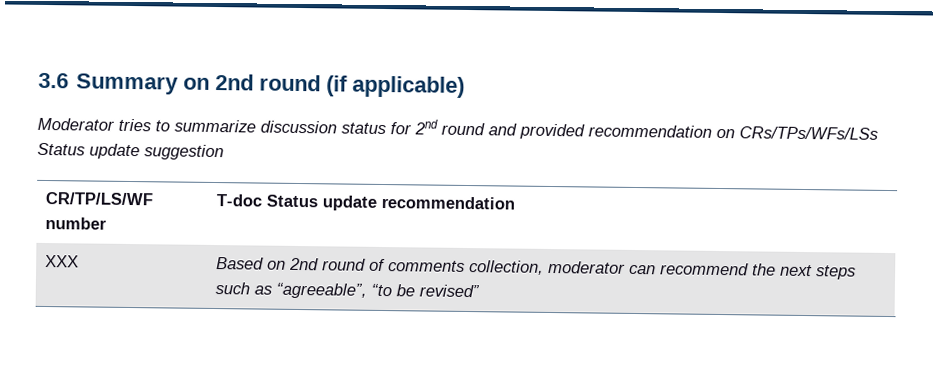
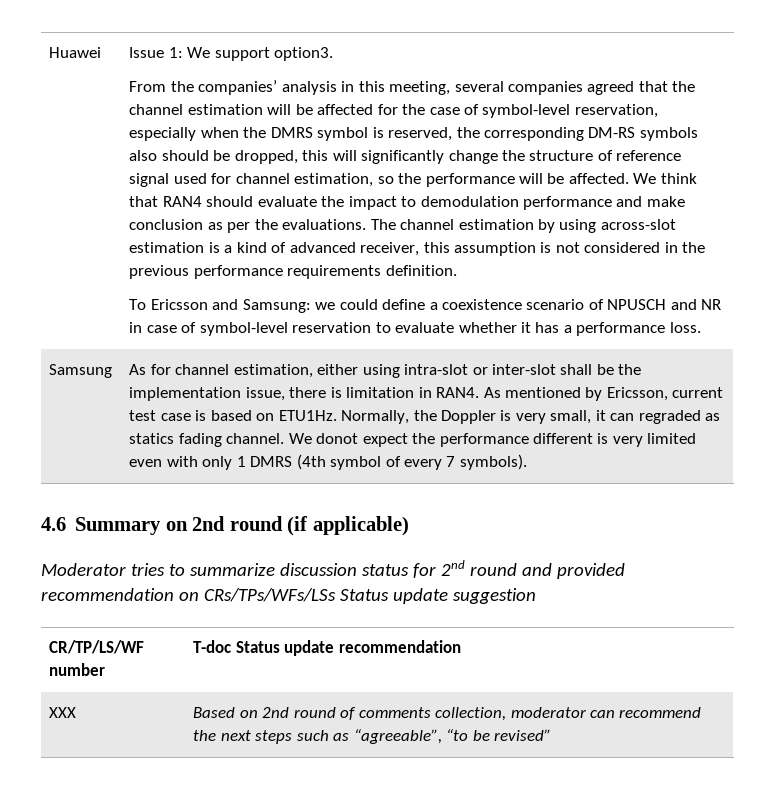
- 3.6 Summary on 2nd round (if applicable)
+ Huawei | Issue 1: We support option3.
+ From the companies’ analysis in this meeting, several companies agreed that the channel estimation will be affected for the case of symbol-level reservation, especially when the DMRS symbol is reserved, the corresponding DM-RS symbols also should be dropped, this will significantly change the structure of reference signal used for channel estimation, so the performance will be affected. We think that RAN4 should evaluate the impact to demodulation performance and make conclusion as per the evaluations. The channel estimation by using across-slot estimation is a kind of advanced receiver, this assumption is not considered in the previous performance requirements definition.
+ To Ericsson and Samsung: we could define a coexistence scenario of NPUSCH and NR in case of symbol-level reservation to evaluate whether it has a performance loss.
+ Samsung | As for channel estimation, either using intra-slot or inter-slot shall be the implementation issue, there is limitation in RAN4. As mentioned by Ericsson, current test case is based on ETU1Hz. Normally, the Doppler is very small, it can regraded as statics fading channel. We donot expect the performance different is very limited even with only 1 DMRS (4th symbol of every 7 symbols).
+ 4.6 Summary on 2nd round (if applicable)

